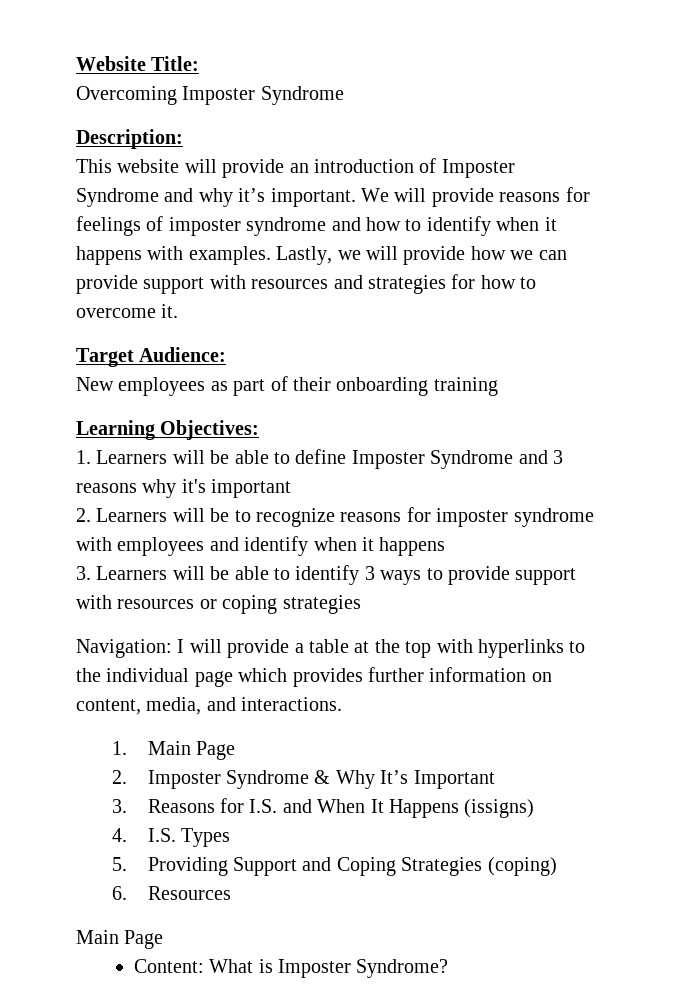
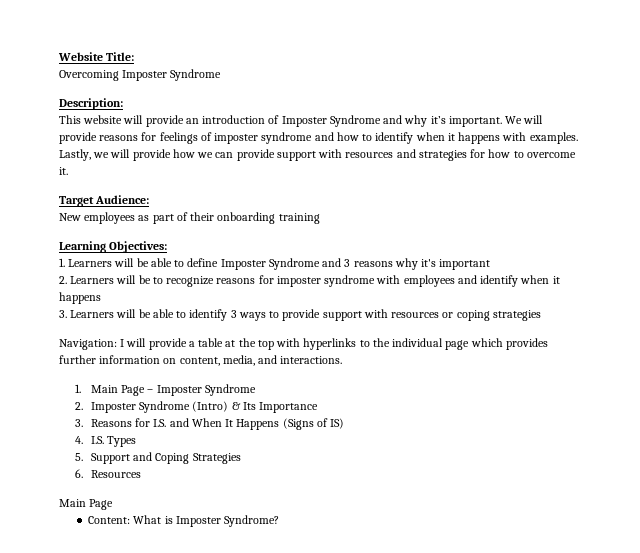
- 1. Main Page
+ 1. Main Page – Imposter Syndrome
- 2. Imposter Syndrome & Why It’s Important
+ 2. Imposter Syndrome (Intro) & Its Importance
- 3. Reasons for I.S. and When It Happens (issigns)
+ 3. Reasons for I.S. and When It Happens (Signs of IS)
- 5. Providing Support and Coping Strategies (coping)
+ 5. Support and Coping Strategies

